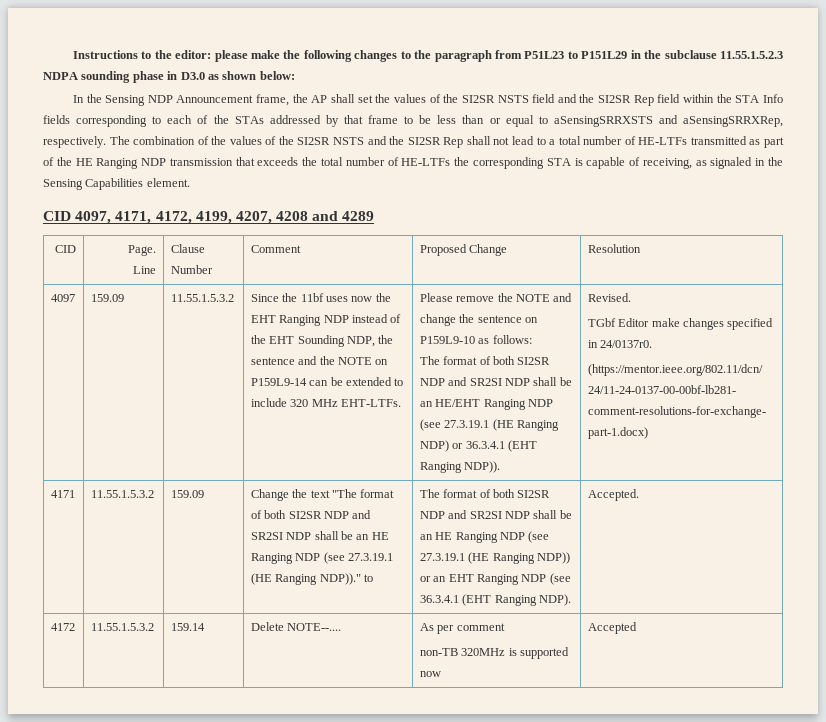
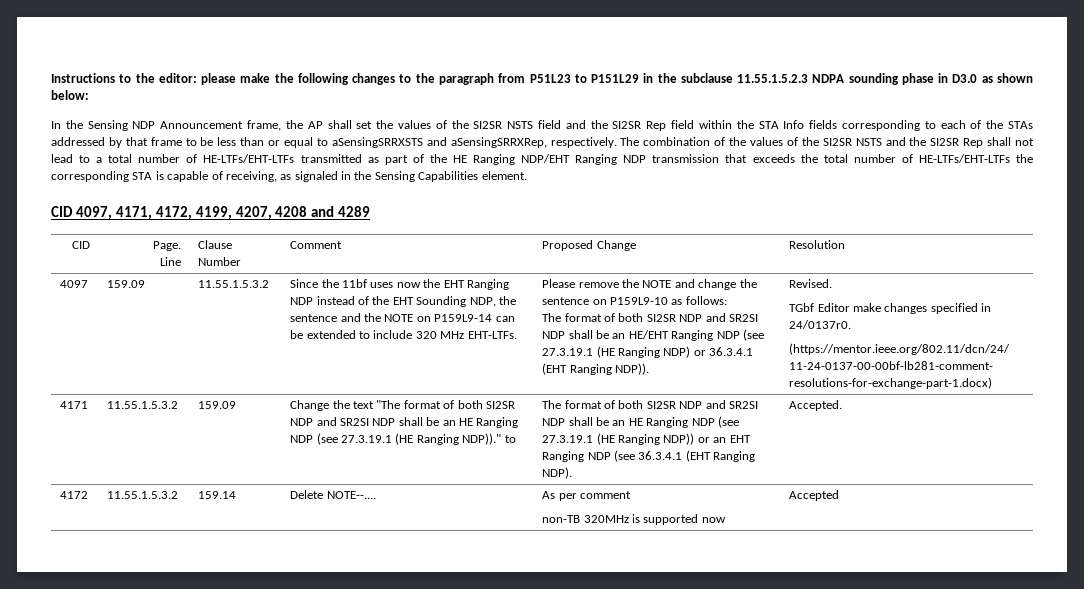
- The combination of the values of the SI2SR NSTS and the SI2SR Rep shall not lead to a total number of HE-LTFs transmitted as part of the HE Ranging NDP transmission that exceeds the total number of HE-LTFs the corresponding STA is capable of receiving, as signaled in the Sensing Capabilities element.
+ The combination of the values of the SI2SR NSTS and the SI2SR Rep shall not lead to a total number of HE-LTFs/EHT-LTFs transmitted as part of the HE Ranging NDP/EHT Ranging NDP transmission that exceeds the total number of HE-LTFs/EHT-LTFs the corresponding STA is capable of receiving, as signaled in the Sensing Capabilities element.

